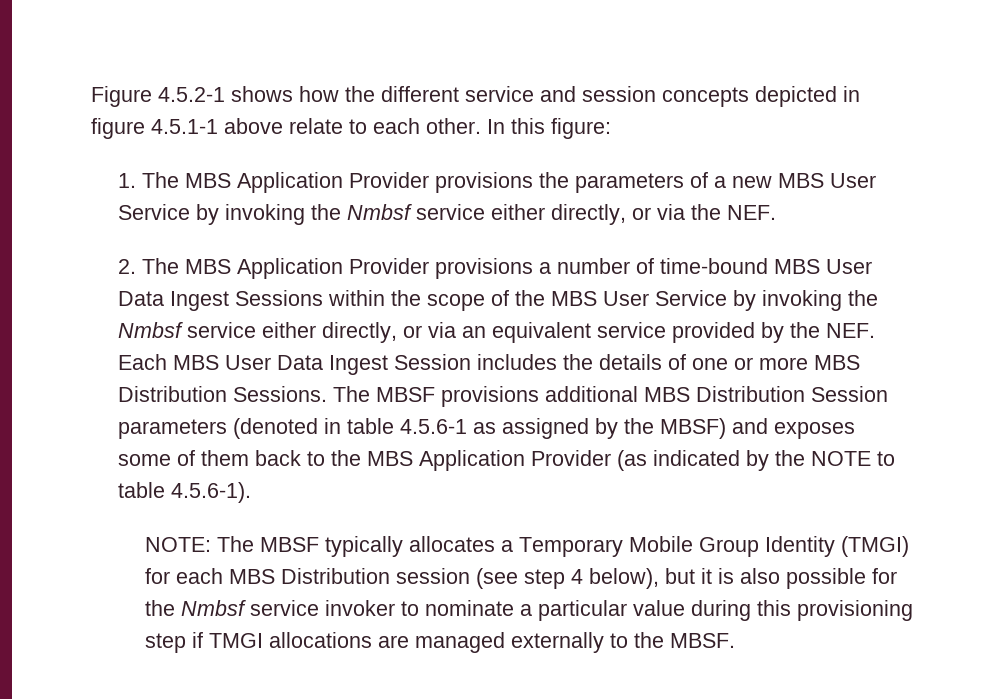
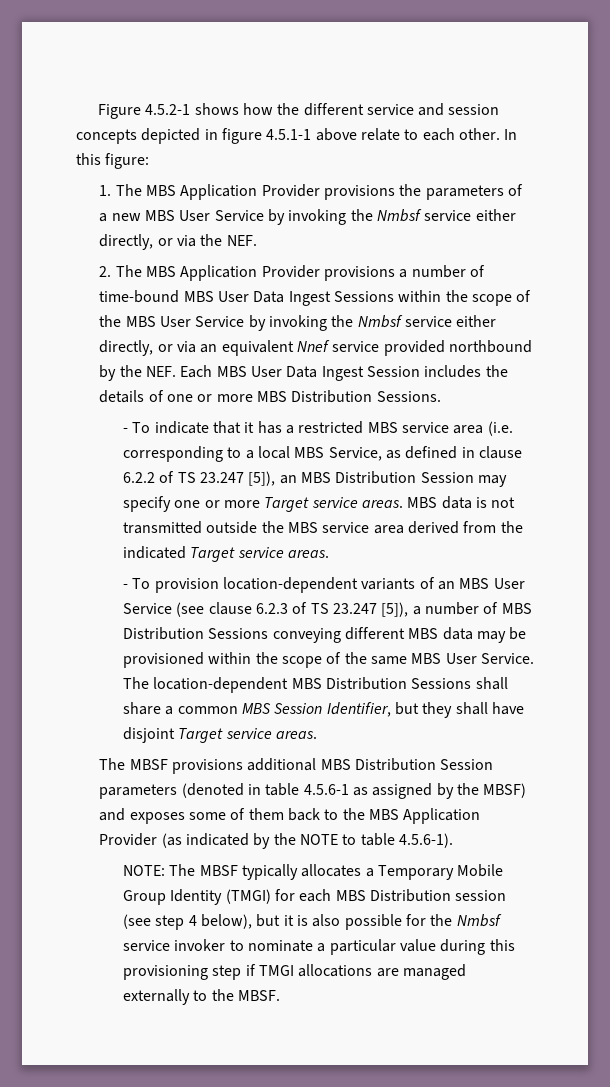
- 2. The MBS Application Provider provisions a number of time-bound MBS User Data Ingest Sessions within the scope of the MBS User Service by invoking the Nmbsf service either directly, or via an equivalent service provided by the NEF. Each MBS User Data Ingest Session includes the details of one or more MBS Distribution Sessions. The MBSF provisions additional MBS Distribution Session parameters (denoted in table 4.5.6-1 as assigned by the MBSF) and exposes some of them back to the MBS Application Provider (as indicated by the NOTE to table 4.5.6-1).
+ 2. The MBS Application Provider provisions a number of time-bound MBS User Data Ingest Sessions within the scope of the MBS User Service by invoking the Nmbsf service either directly, or via an equivalent Nnef service provided northbound by the NEF. Each MBS User Data Ingest Session includes the details of one or more MBS Distribution Sessions.
+ - To indicate that it has a restricted MBS service area (i.e. corresponding to a local MBS Service, as defined in clause 6.2.2 of TS 23.247 [5]), an MBS Distribution Session may specify one or more Target service areas. MBS data is not transmitted outside the MBS service area derived from the indicated Target service areas.
+ - To provision location-dependent variants of an MBS User Service (see clause 6.2.3 of TS 23.247 [5]), a number of MBS Distribution Sessions conveying different MBS data may be provisioned within the scope of the same MBS User Service. The location-dependent MBS Distribution Sessions shall share a common MBS Session Identifier, but they shall have disjoint Target service areas.
+ The MBSF provisions additional MBS Distribution Session parameters (denoted in table 4.5.6-1 as assigned by the MBSF) and exposes some of them back to the MBS Application Provider (as indicated by the NOTE to table 4.5.6-1).

